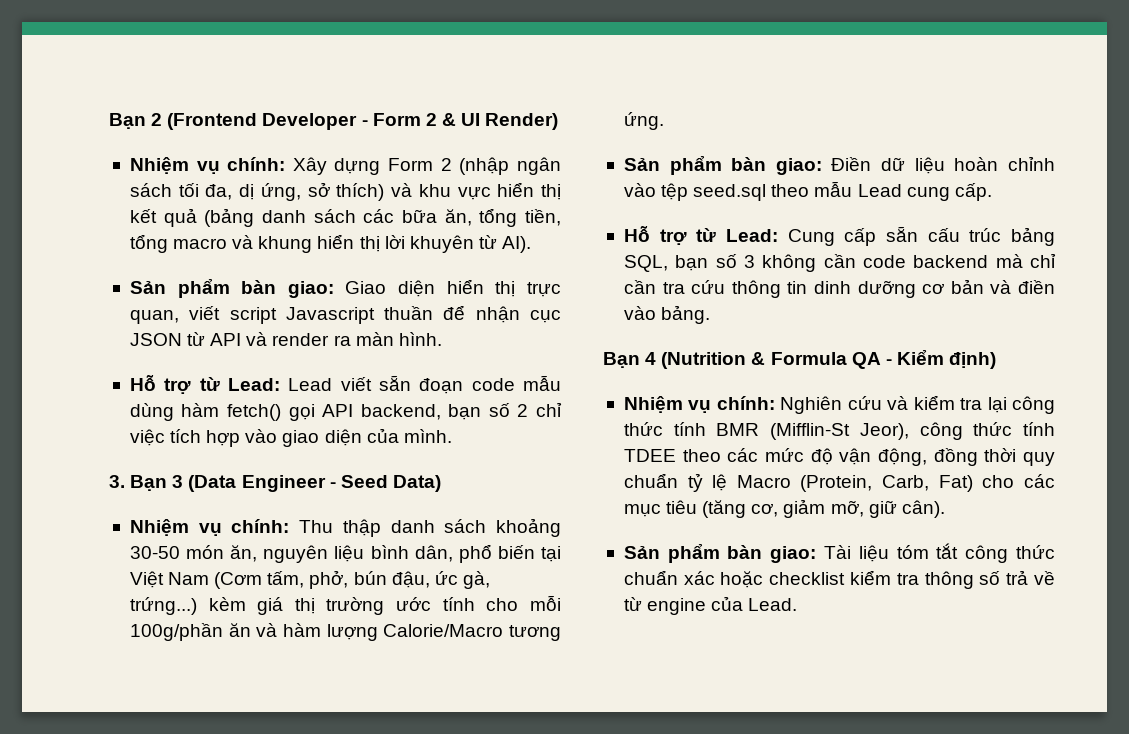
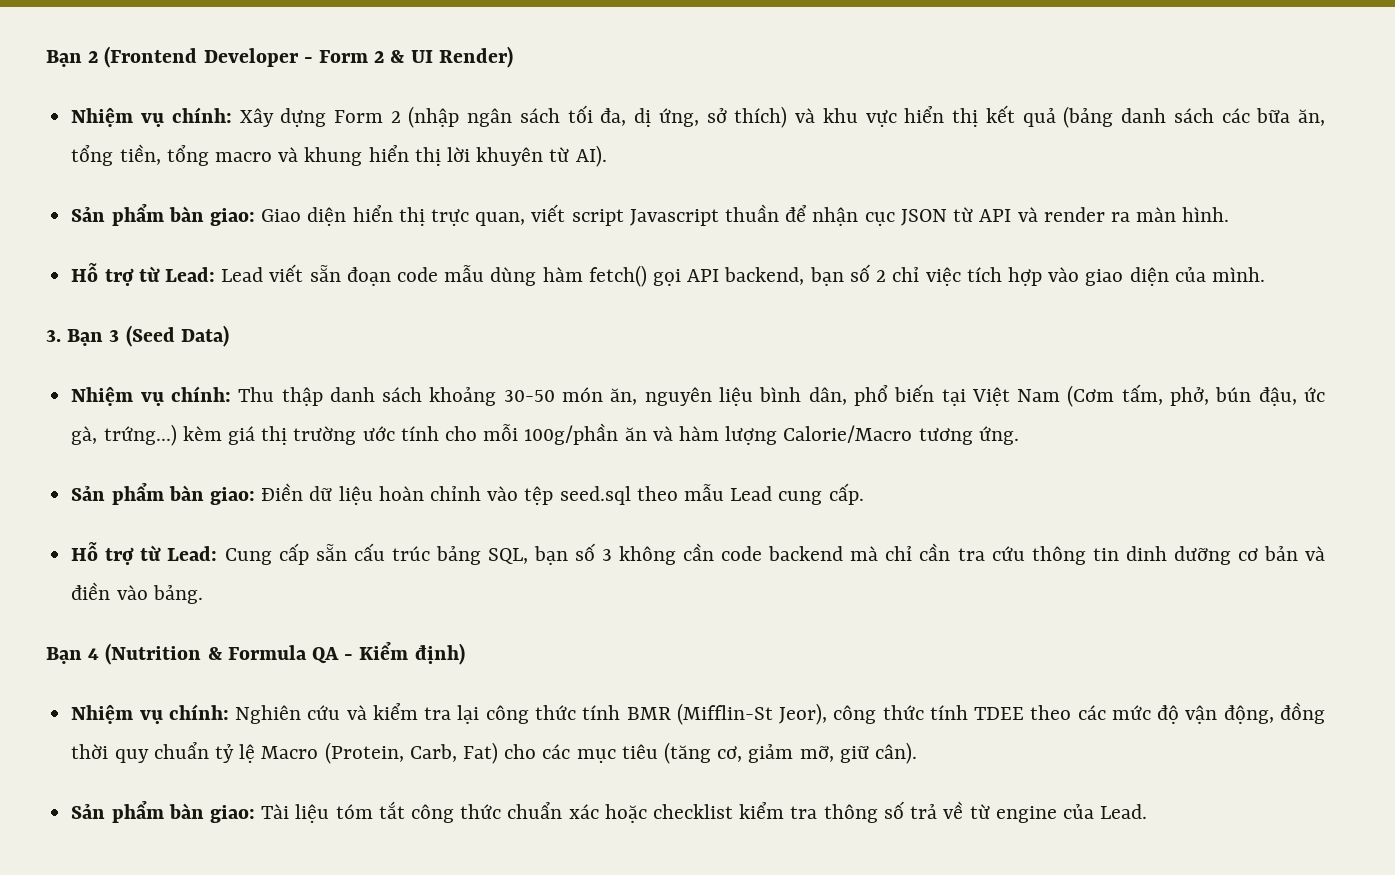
- 3. Bạn 3 (Data Engineer - Seed Data)
+ 3. Bạn 3 (Seed Data)

